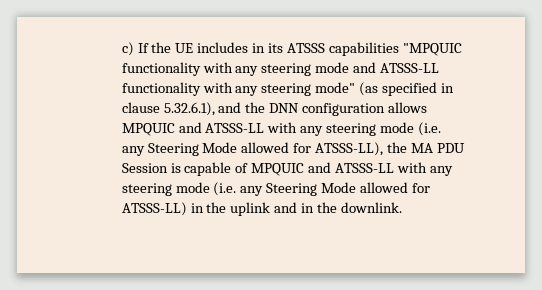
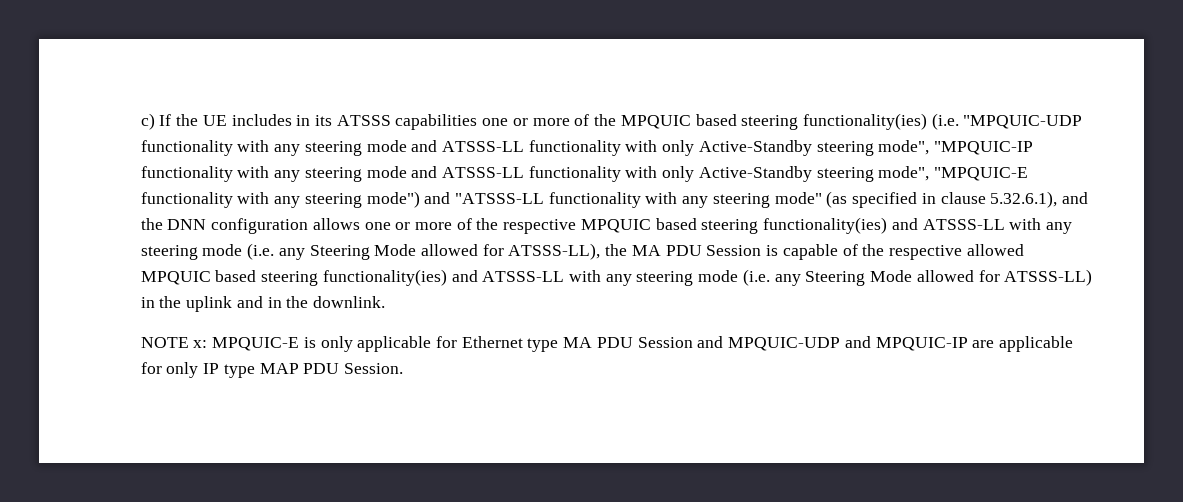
- c) If the UE includes in its ATSSS capabilities "MPQUIC functionality with any steering mode and ATSSS-LL functionality with any steering mode" (as specified in clause 5.32.6.1), and the DNN configuration allows MPQUIC and ATSSS-LL with any steering mode (i.e. any Steering Mode allowed for ATSSS-LL), the MA PDU Session is capable of MPQUIC and ATSSS-LL with any steering mode (i.e. any Steering Mode allowed for ATSSS-LL) in the uplink and in the downlink.
+ c) If the UE includes in its ATSSS capabilities one or more of the MPQUIC based steering functionality(ies) (i.e. "MPQUIC-UDP functionality with any steering mode and ATSSS-LL functionality with only Active-Standby steering mode", "MPQUIC-IP functionality with any steering mode and ATSSS-LL functionality with only Active-Standby steering mode", "MPQUIC-E functionality with any steering mode") and "ATSSS-LL functionality with any steering mode" (as specified in clause 5.32.6.1), and the DNN configuration allows one or more of the respective MPQUIC based steering functionality(ies) and ATSSS-LL with any steering mode (i.e. any Steering Mode allowed for ATSSS-LL), the MA PDU Session is capable of the respective allowed MPQUIC based steering functionality(ies) and ATSSS-LL with any steering mode (i.e. any Steering Mode allowed for ATSSS-LL) in the uplink and in the downlink.
+ NOTE x: MPQUIC-E is only applicable for Ethernet type MA PDU Session and MPQUIC-UDP and MPQUIC-IP are applicable for only IP type MAP PDU Session.

